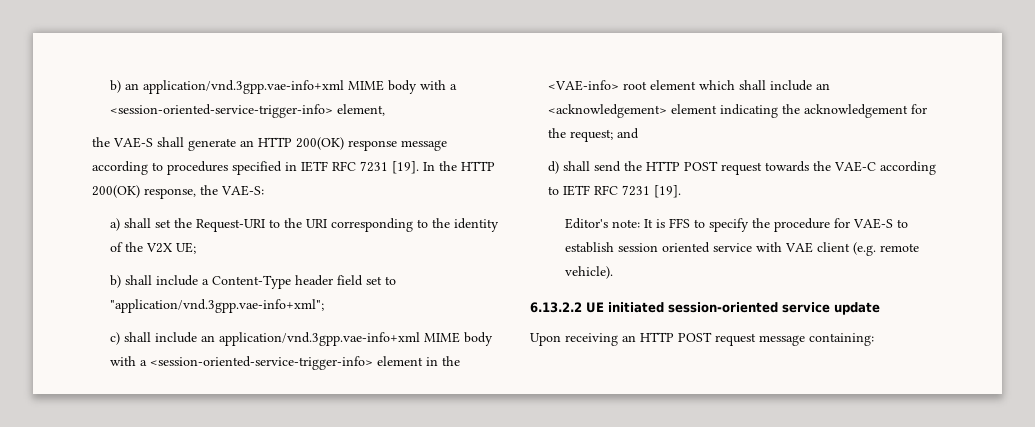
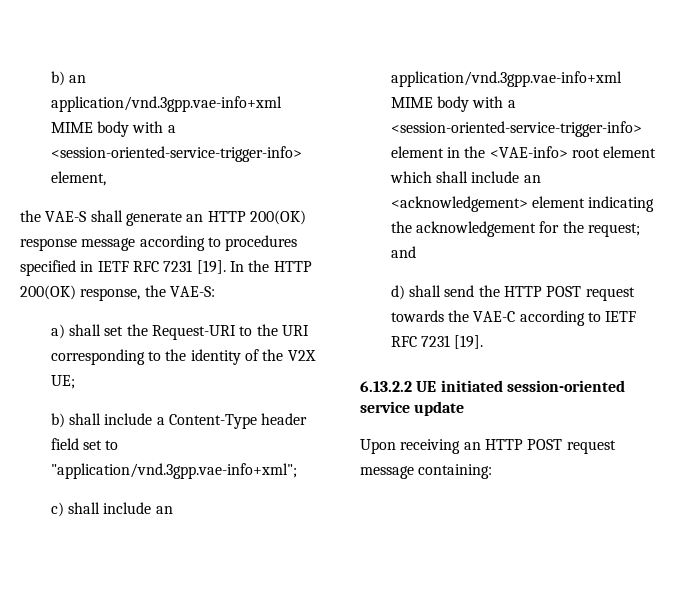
- Editor's note: It is FFS to specify the procedure for VAE-S to establish session oriented service with VAE client (e.g. remote vehicle).

